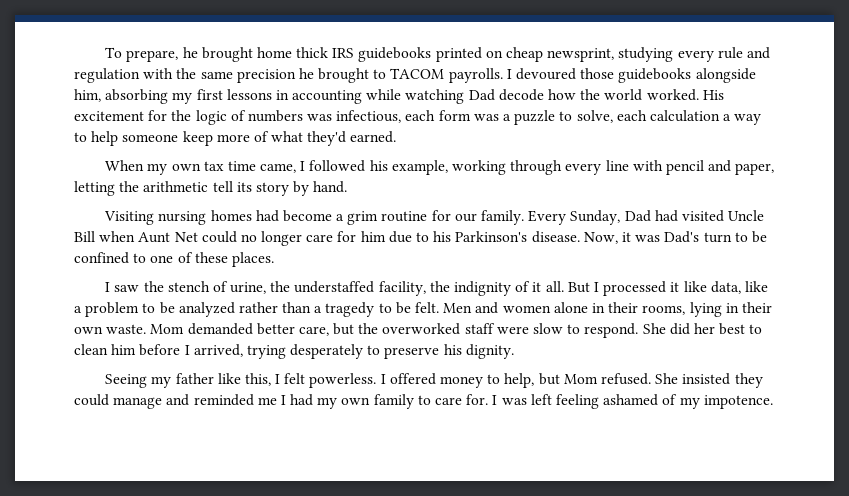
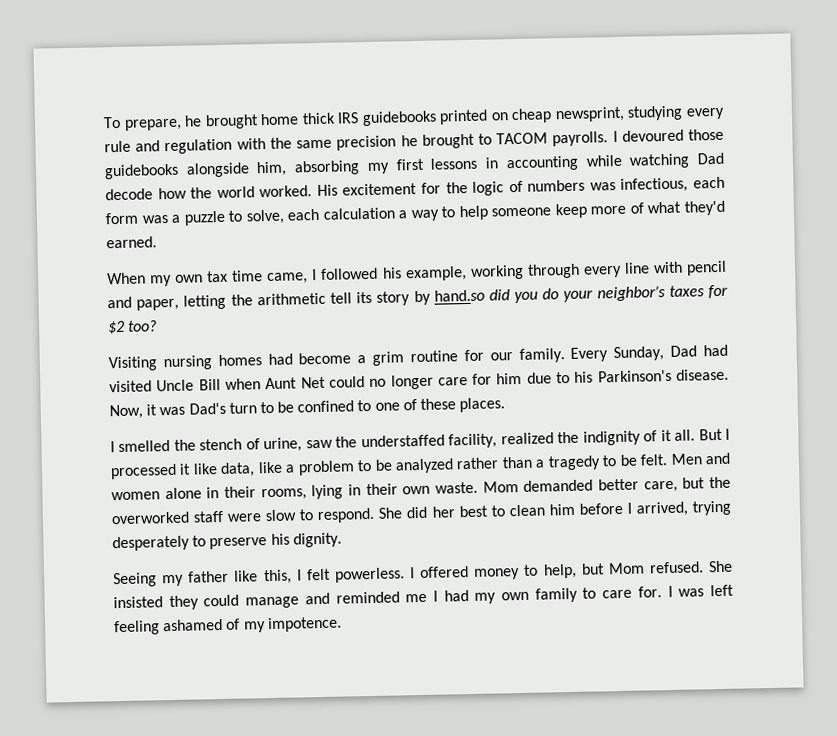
- When my own tax time came, I followed his example, working through every line with pencil and paper, letting the arithmetic tell its story by hand.
+ When my own tax time came, I followed his example, working through every line with pencil and paper, letting the arithmetic tell its story by hand.so did you do your neighbor’s taxes for $2 too?
- I saw the stench of urine, the understaffed facility, the indignity of it all.
+ I smelled the stench of urine, saw the understaffed facility, realized the indignity of it all.

